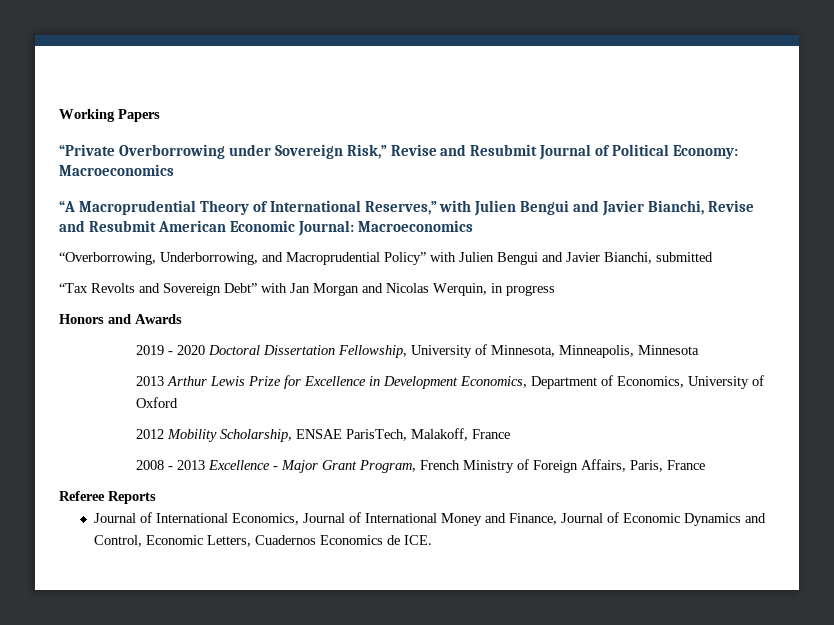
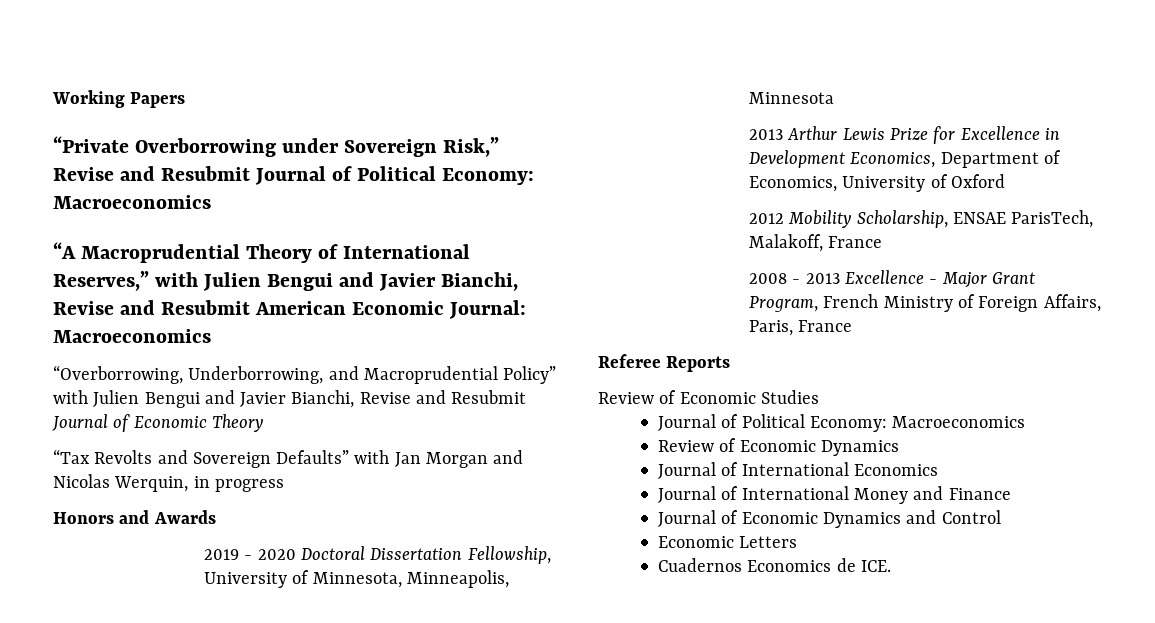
- “Overborrowing, Underborrowing, and Macroprudential Policy” with Julien Bengui and Javier Bianchi, submitted
+ “Overborrowing, Underborrowing, and Macroprudential Policy” with Julien Bengui and Javier Bianchi, Revise and Resubmit Journal of Economic Theory
- “Tax Revolts and Sovereign Debt” with Jan Morgan and Nicolas Werquin, in progress
+ “Tax Revolts and Sovereign Defaults” with Jan Morgan and Nicolas Werquin, in progress
- Journal of International Economics, Journal of International Money and Finance, Journal of Economic Dynamics and Control, Economic Letters, Cuadernos Economics de ICE.
+ Review of Economic Studies
+ Journal of Political Economy: Macroeconomics
+ Review of Economic Dynamics
+ Journal of International Economics
+ Journal of International Money and Finance
+ Journal of Economic Dynamics and Control
+ Economic Letters
+ Cuadernos Economics de ICE.

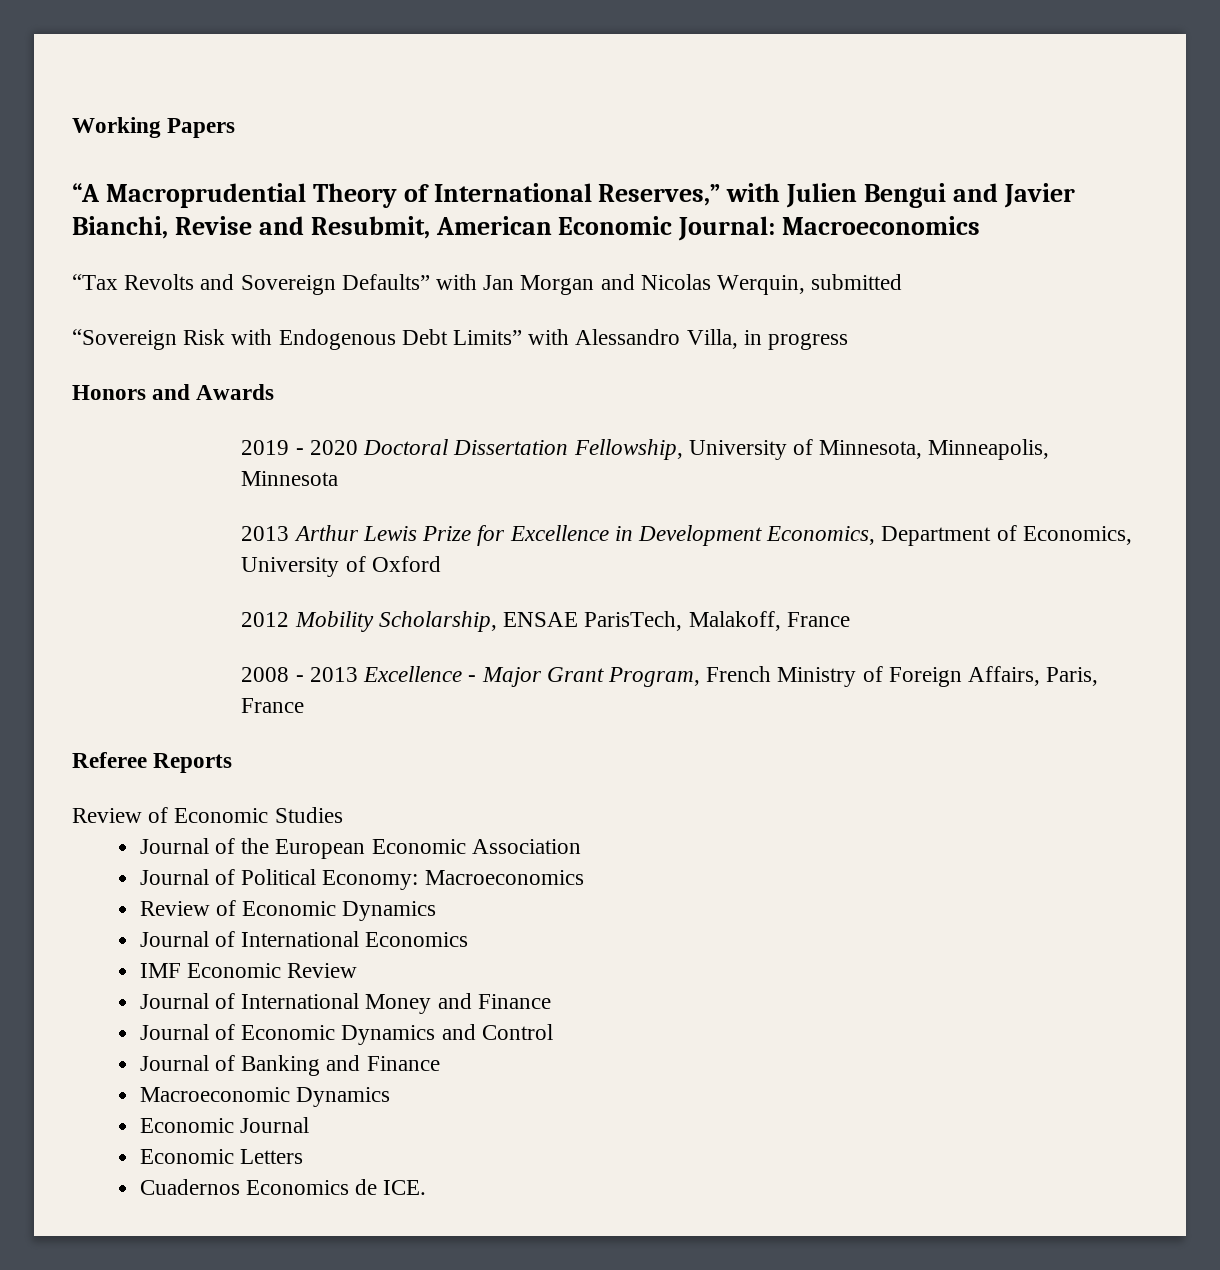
- “Private Overborrowing under Sovereign Risk,” Revise and Resubmit Journal of Political Economy: Macroeconomics
- “A Macroprudential Theory of International Reserves,” with Julien Bengui and Javier Bianchi, Revise and Resubmit American Economic Journal: Macroeconomics
+ “A Macroprudential Theory of International Reserves,” with Julien Bengui and Javier Bianchi, Revise and Resubmit, American Economic Journal: Macroeconomics
- “Overborrowing, Underborrowing, and Macroprudential Policy” with Julien Bengui and Javier Bianchi, Revise and Resubmit Journal of Economic Theory
- “Tax Revolts and Sovereign Defaults” with Jan Morgan and Nicolas Werquin, in progress
+ “Tax Revolts and Sovereign Defaults” with Jan Morgan and Nicolas Werquin, submitted
+ “Sovereign Risk with Endogenous Debt Limits” with Alessandro Villa, in progress
+ Journal of the European Economic Association
+ IMF Economic Review
+ Journal of Banking and Finance
+ Macroeconomic Dynamics
+ Economic Journal

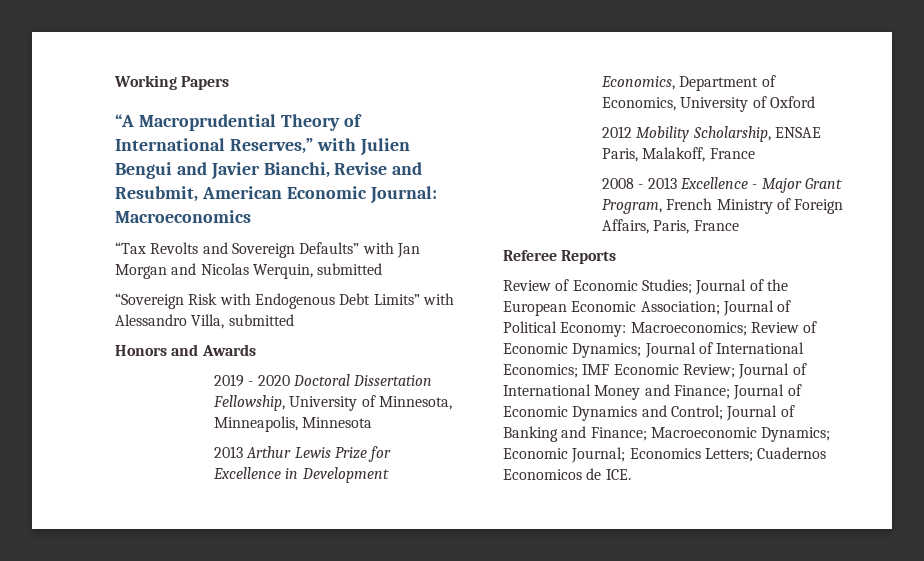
- “Sovereign Risk with Endogenous Debt Limits” with Alessandro Villa, in progress
+ “Sovereign Risk with Endogenous Debt Limits” with Alessandro Villa, submitted
- 2012 Mobility Scholarship, ENSAE ParisTech, Malakoff, France
+ 2012 Mobility Scholarship, ENSAE Paris, Malakoff, France
- Review of Economic Studies
- Journal of the European Economic Association
- Journal of Political Economy: Macroeconomics
- Review of Economic Dynamics
- Journal of International Economics
- IMF Economic Review
- Journal of International Money and Finance
- Journal of Economic Dynamics and Control
- Journal of Banking and Finance
- Macroeconomic Dynamics
- Economic Journal
- Economic Letters
- Cuadernos Economics de ICE.
+ Review of Economic Studies; Journal of the European Economic Association; Journal of Political Economy: Macroeconomics; Review of Economic Dynamics; Journal of International Economics; IMF Economic Review; Journal of International Money and Finance; Journal of Economic Dynamics and Control; Journal of Banking and Finance; Macroeconomic Dynamics; Economic Journal; Economics Letters; Cuadernos Economicos de ICE.

